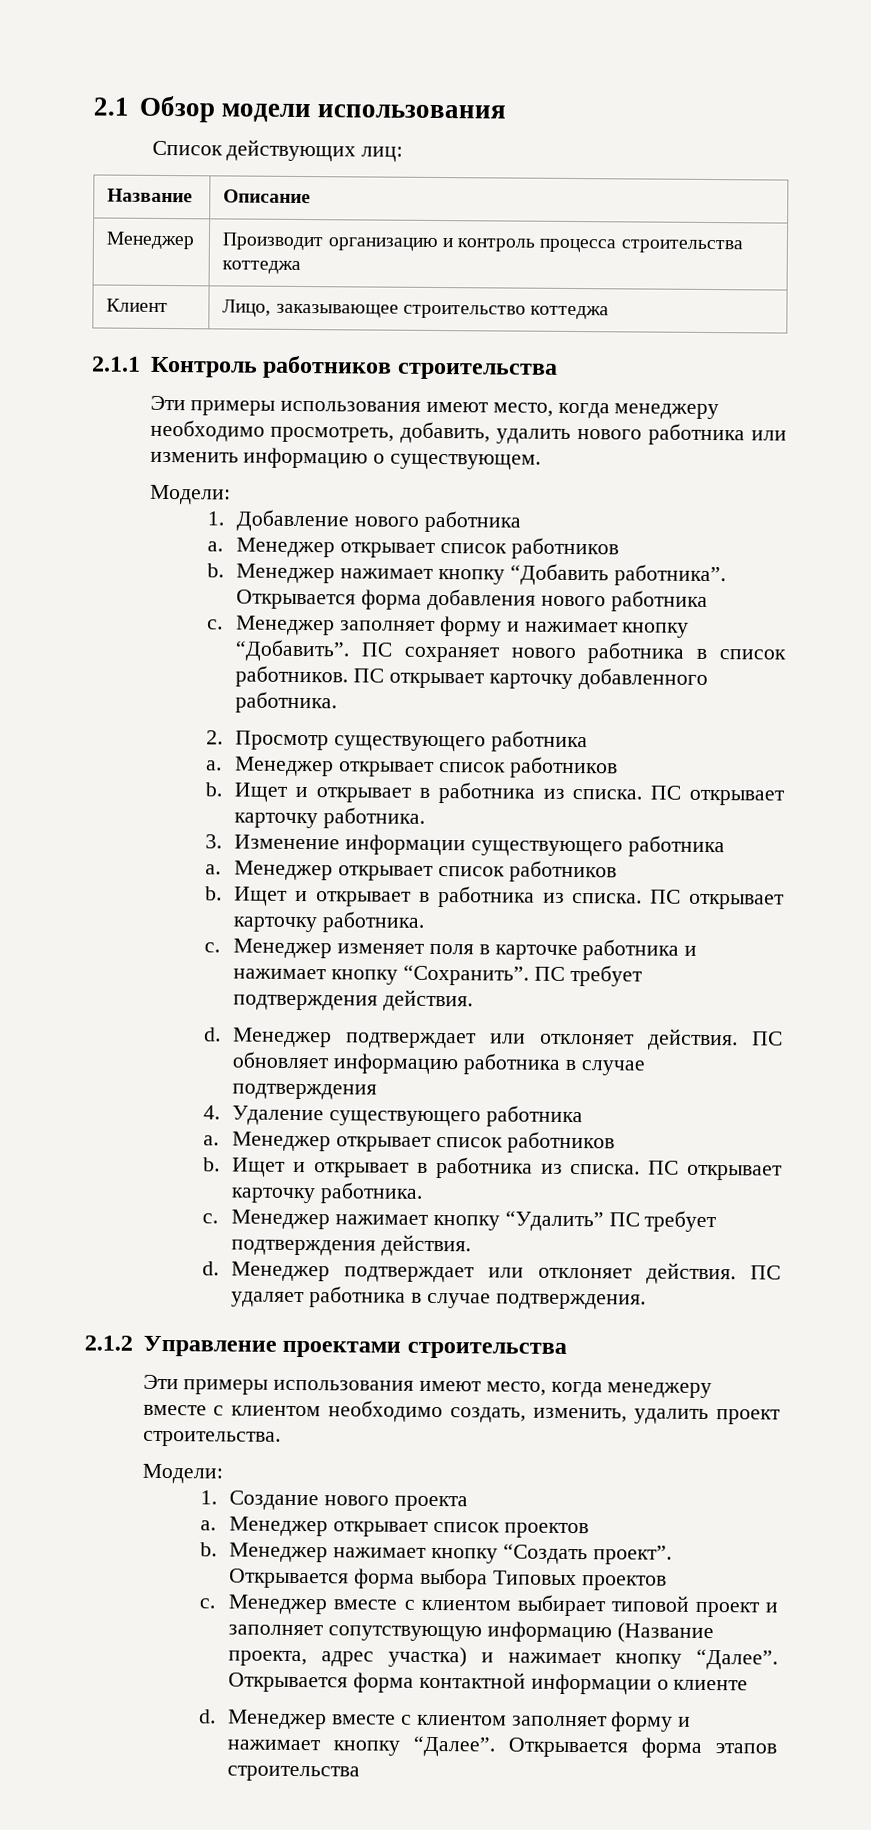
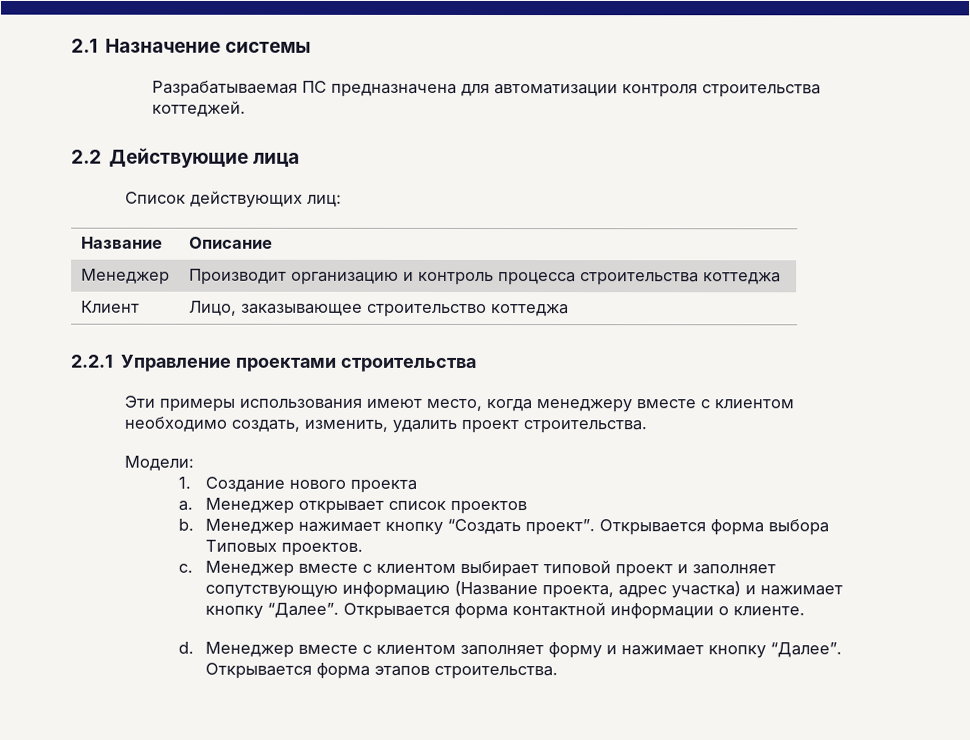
- 2.1 Обзор модели использования
+ 2.1 Назначение системы
+ Разрабатываемая ПС предназначена для автоматизации контроля строительства коттеджей.
+ 2.2 Действующие лица
- 2.1.1 Контроль работников строительства
- Эти примеры использования имеют место, когда менеджеру необходимо просмотреть, добавить, удалить нового работника или изменить информацию о существующем.
- Модели:
- 1. Добавление нового работника
- a. Менеджер открывает список работников
- b. Менеджер нажимает кнопку “Добавить работника”. Открывается форма добавления нового работника
- c. Менеджер заполняет форму и нажимает кнопку “Добавить”. ПС сохраняет нового работника в список работников. ПС открывает карточку добавленного работника.
- 2. Просмотр существующего работника
- a. Менеджер открывает список работников
- b. Ищет и открывает в работника из списка. ПС открывает карточку работника.
- 3. Изменение информации существующего работника
- a. Менеджер открывает список работников
- b. Ищет и открывает в работника из списка. ПС открывает карточку работника.
- c. Менеджер изменяет поля в карточке работника и нажимает кнопку “Сохранить”. ПС требует подтверждения действия.
- d. Менеджер подтверждает или отклоняет действия. ПС обновляет информацию работника в случае подтверждения
- 4. Удаление существующего работника
- a. Менеджер открывает список работников
- b. Ищет и открывает в работника из списка. ПС открывает карточку работника.
- c. Менеджер нажимает кнопку “Удалить” ПС требует подтверждения действия.
- d. Менеджер подтверждает или отклоняет действия. ПС удаляет работника в случае подтверждения.
- 2.1.2 Управление проектами строительства
+ 2.2.1 Управление проектами строительства
- Открывается форма выбора Типовых проектов
+ Открывается форма выбора Типовых проектов.
- Открывается форма контактной информации о клиенте
+ Открывается форма контактной информации о клиенте.
- Открывается форма этапов строительства
+ Открывается форма этапов строительства.

